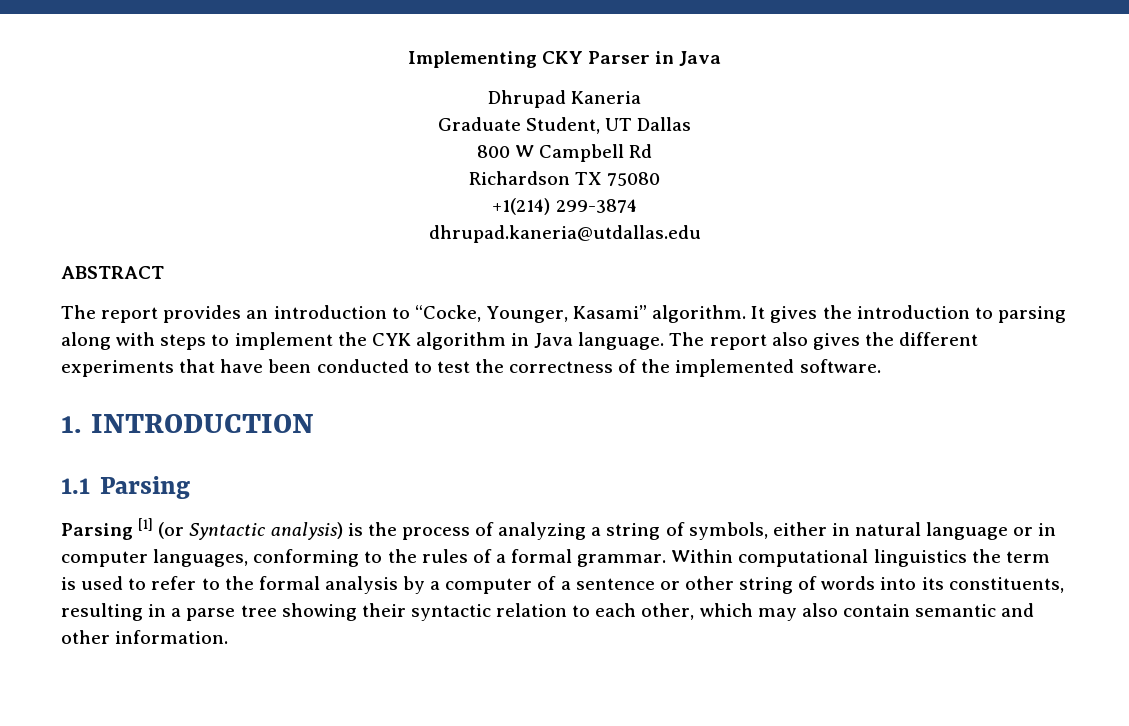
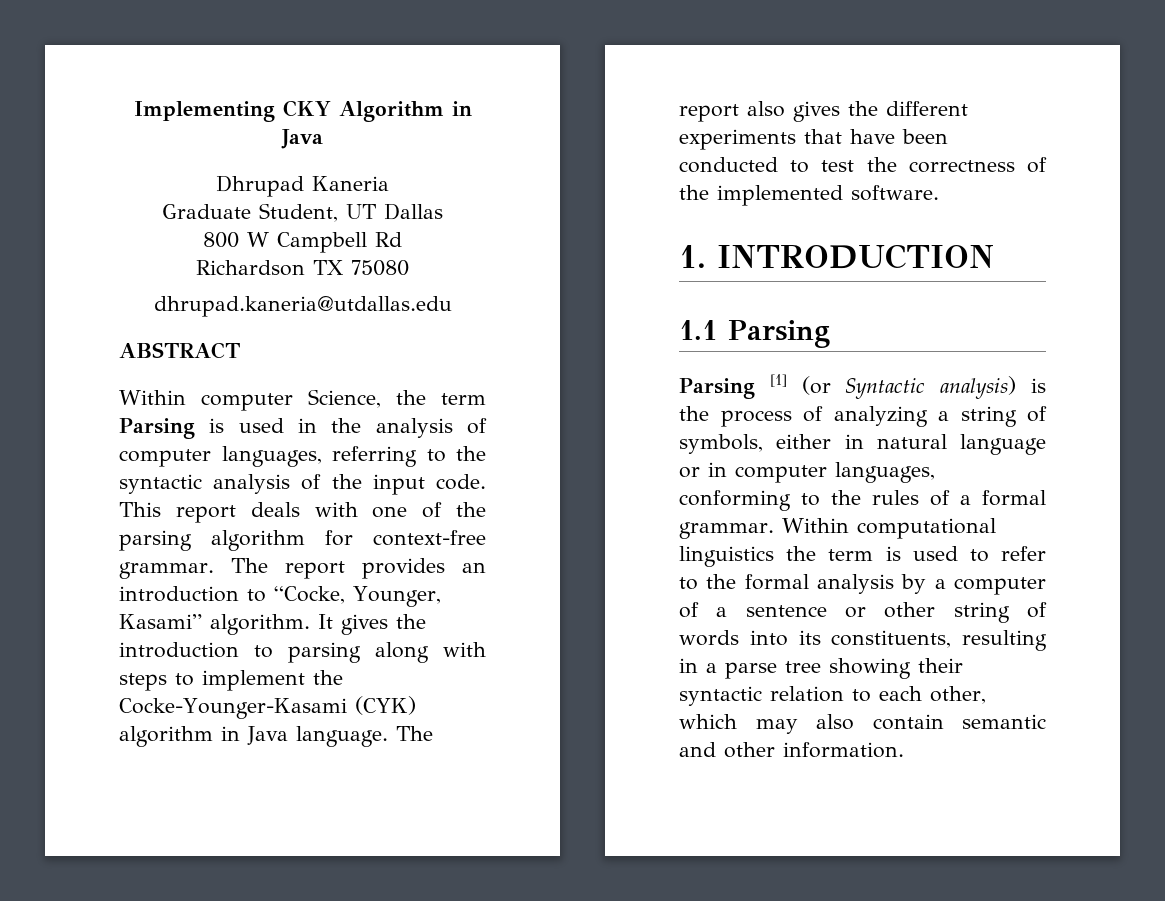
- Implementing CKY Parser in Java
+ Implementing CKY Algorithm in Java
- +1(214) 299-3874
+ Within computer Science, the term Parsing is used in the analysis of computer languages, referring to the syntactic analysis of the input code. This report deals with one of the parsing algorithm for context-free grammar.
- It gives the introduction to parsing along with steps to implement the CYK algorithm in Java language.
+ It gives the introduction to parsing along with steps to implement the Cocke-Younger-Kasami (CYK) algorithm in Java language.

